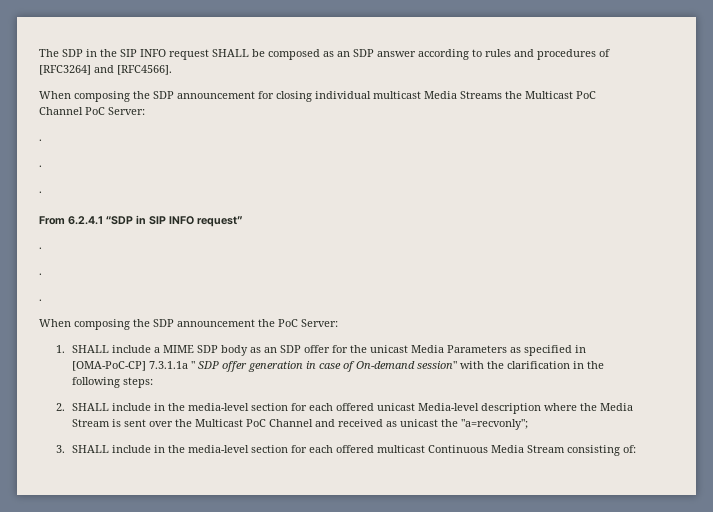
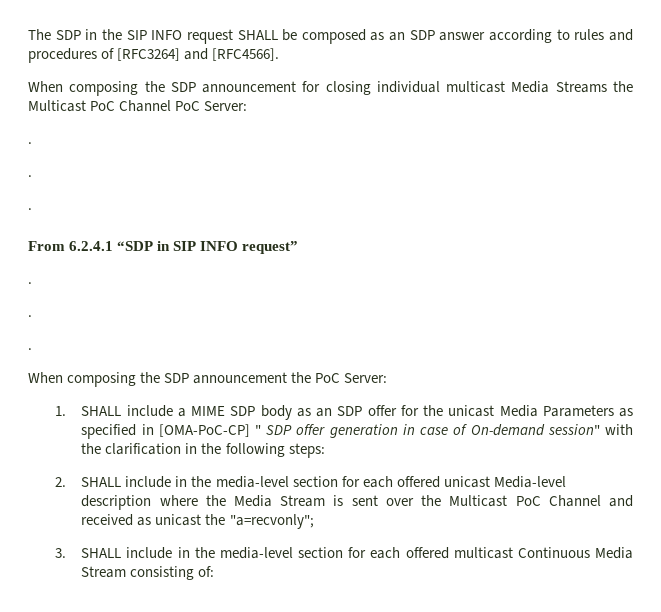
- 1. SHALL include a MIME SDP body as an SDP offer for the unicast Media Parameters as specified in [OMA-PoC-CP] 7.3.1.1a " SDP offer generation in case of On-demand session" with the clarification in the following steps:
+ 1. SHALL include a MIME SDP body as an SDP offer for the unicast Media Parameters as specified in [OMA-PoC-CP] " SDP offer generation in case of On-demand session" with the clarification in the following steps:

